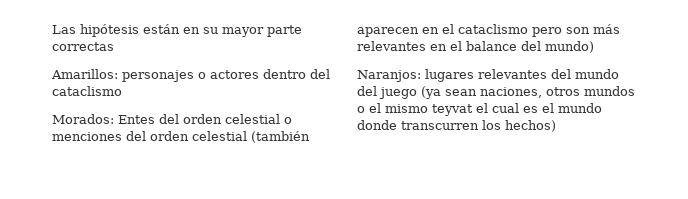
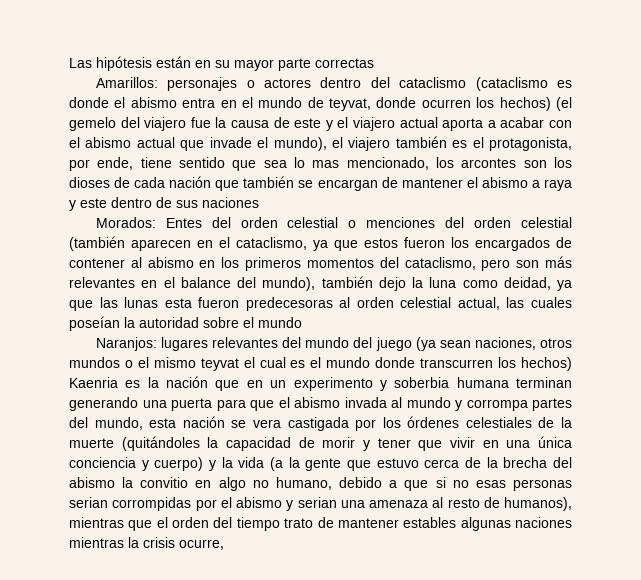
- Amarillos: personajes o actores dentro del cataclismo
+ Amarillos: personajes o actores dentro del cataclismo (cataclismo es donde el abismo entra en el mundo de teyvat, donde ocurren los hechos) (el gemelo del viajero fue la causa de este y el viajero actual aporta a acabar con el abismo actual que invade el mundo), el viajero también es el protagonista, por ende, tiene sentido que sea lo mas mencionado, los arcontes son los dioses de cada nación que también se encargan de mantener el abismo a raya y este dentro de sus naciones
- Morados: Entes del orden celestial o menciones del orden celestial (también aparecen en el cataclismo pero son más relevantes en el balance del mundo)
+ Morados: Entes del orden celestial o menciones del orden celestial (también aparecen en el cataclismo, ya que estos fueron los encargados de contener al abismo en los primeros momentos del cataclismo, pero son más relevantes en el balance del mundo), también dejo la luna como deidad, ya que las lunas esta fueron predecesoras al orden celestial actual, las cuales poseían la autoridad sobre el mundo
- Naranjos: lugares relevantes del mundo del juego (ya sean naciones, otros mundos o el mismo teyvat el cual es el mundo donde transcurren los hechos)
+ Naranjos: lugares relevantes del mundo del juego (ya sean naciones, otros mundos o el mismo teyvat el cual es el mundo donde transcurren los hechos) Kaenria es la nación que en un experimento y soberbia humana terminan generando una puerta para que el abismo invada al mundo y corrompa partes del mundo, esta nación se vera castigada por los órdenes celestiales de la muerte (quitándoles la capacidad de morir y tener que vivir en una única conciencia y cuerpo) y la vida (a la gente que estuvo cerca de la brecha del abismo la convitio en algo no humano, debido a que si no esas personas serian corrompidas por el abismo y serian una amenaza al resto de humanos), mientras que el orden del tiempo trato de mantener estables algunas naciones mientras la crisis ocurre,

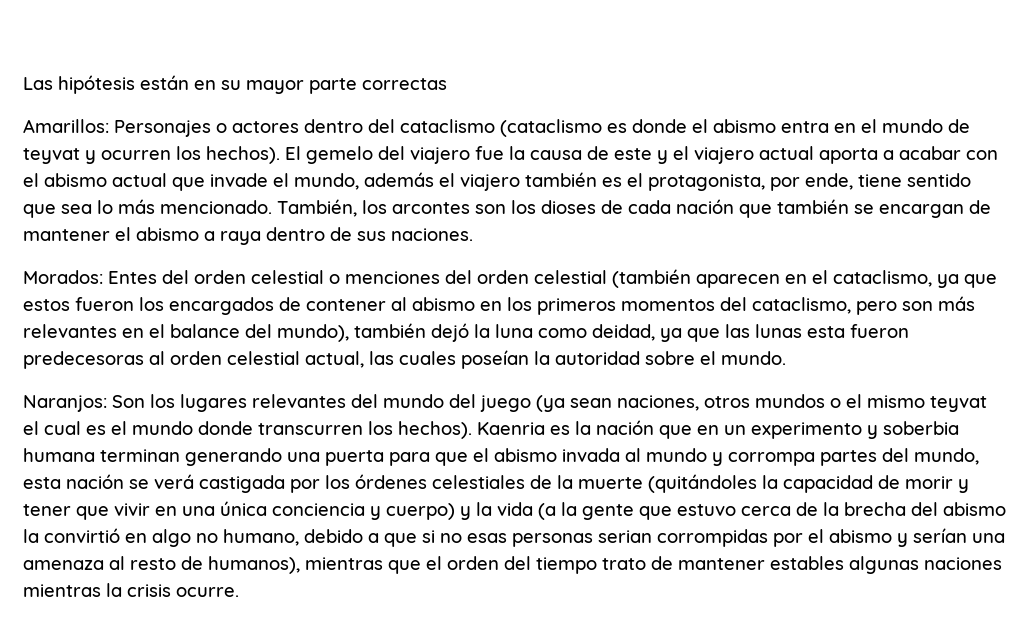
- personajes o actores dentro del cataclismo (cataclismo es donde el abismo entra en el mundo de teyvat, donde ocurren los hechos) (el gemelo del viajero fue la causa de este y el viajero actual aporta a acabar con el abismo actual que invade el mundo), el viajero también es el protagonista, por ende, tiene sentido que sea lo mas mencionado, los arcontes son los dioses de cada nación que también se encargan de mantener el abismo a raya y este dentro de sus naciones
+ Personajes o actores dentro del cataclismo (cataclismo es donde el abismo entra en el mundo de teyvat y ocurren los hechos). El gemelo del viajero fue la causa de este y el viajero actual aporta a acabar con el abismo actual que invade el mundo, además el viajero también es el protagonista, por ende, tiene sentido que sea lo más mencionado. También, los arcontes son los dioses de cada nación que también se encargan de mantener el abismo a raya dentro de sus naciones.
- Entes del orden celestial o menciones del orden celestial (también aparecen en el cataclismo, ya que estos fueron los encargados de contener al abismo en los primeros momentos del cataclismo, pero son más relevantes en el balance del mundo), también dejo la luna como deidad, ya que las lunas esta fueron predecesoras al orden celestial actual, las cuales poseían la autoridad sobre el mundo
+ Entes del orden celestial o menciones del orden celestial (también aparecen en el cataclismo, ya que estos fueron los encargados de contener al abismo en los primeros momentos del cataclismo, pero son más relevantes en el balance del mundo), también dejó la luna como deidad, ya que las lunas esta fueron predecesoras al orden celestial actual, las cuales poseían la autoridad sobre el mundo.
- lugares relevantes del mundo del juego (ya sean naciones, otros mundos o el mismo teyvat el cual es el mundo donde transcurren los hechos) Kaenria es la nación que en un experimento y soberbia humana terminan generando una puerta para que el abismo invada al mundo y corrompa partes del mundo, esta nación se vera castigada por los órdenes celestiales de la muerte (quitándoles la capacidad de morir y tener que vivir en una única conciencia y cuerpo) y la vida (a la gente que estuvo cerca de la brecha del abismo la convitio en algo no humano, debido a que si no esas personas serian corrompidas por el abismo y serian una amenaza al resto de humanos), mientras que el orden del tiempo trato de mantener estables algunas naciones mientras la crisis ocurre,
+ Son los lugares relevantes del mundo del juego (ya sean naciones, otros mundos o el mismo teyvat el cual es el mundo donde transcurren los hechos). Kaenria es la nación que en un experimento y soberbia humana terminan generando una puerta para que el abismo invada al mundo y corrompa partes del mundo, esta nación se verá castigada por los órdenes celestiales de la muerte (quitándoles la capacidad de morir y tener que vivir en una única conciencia y cuerpo) y la vida (a la gente que estuvo cerca de la brecha del abismo la convirtió en algo no humano, debido a que si no esas personas serian corrompidas por el abismo y serían una amenaza al resto de humanos), mientras que el orden del tiempo trato de mantener estables algunas naciones mientras la crisis ocurre.

